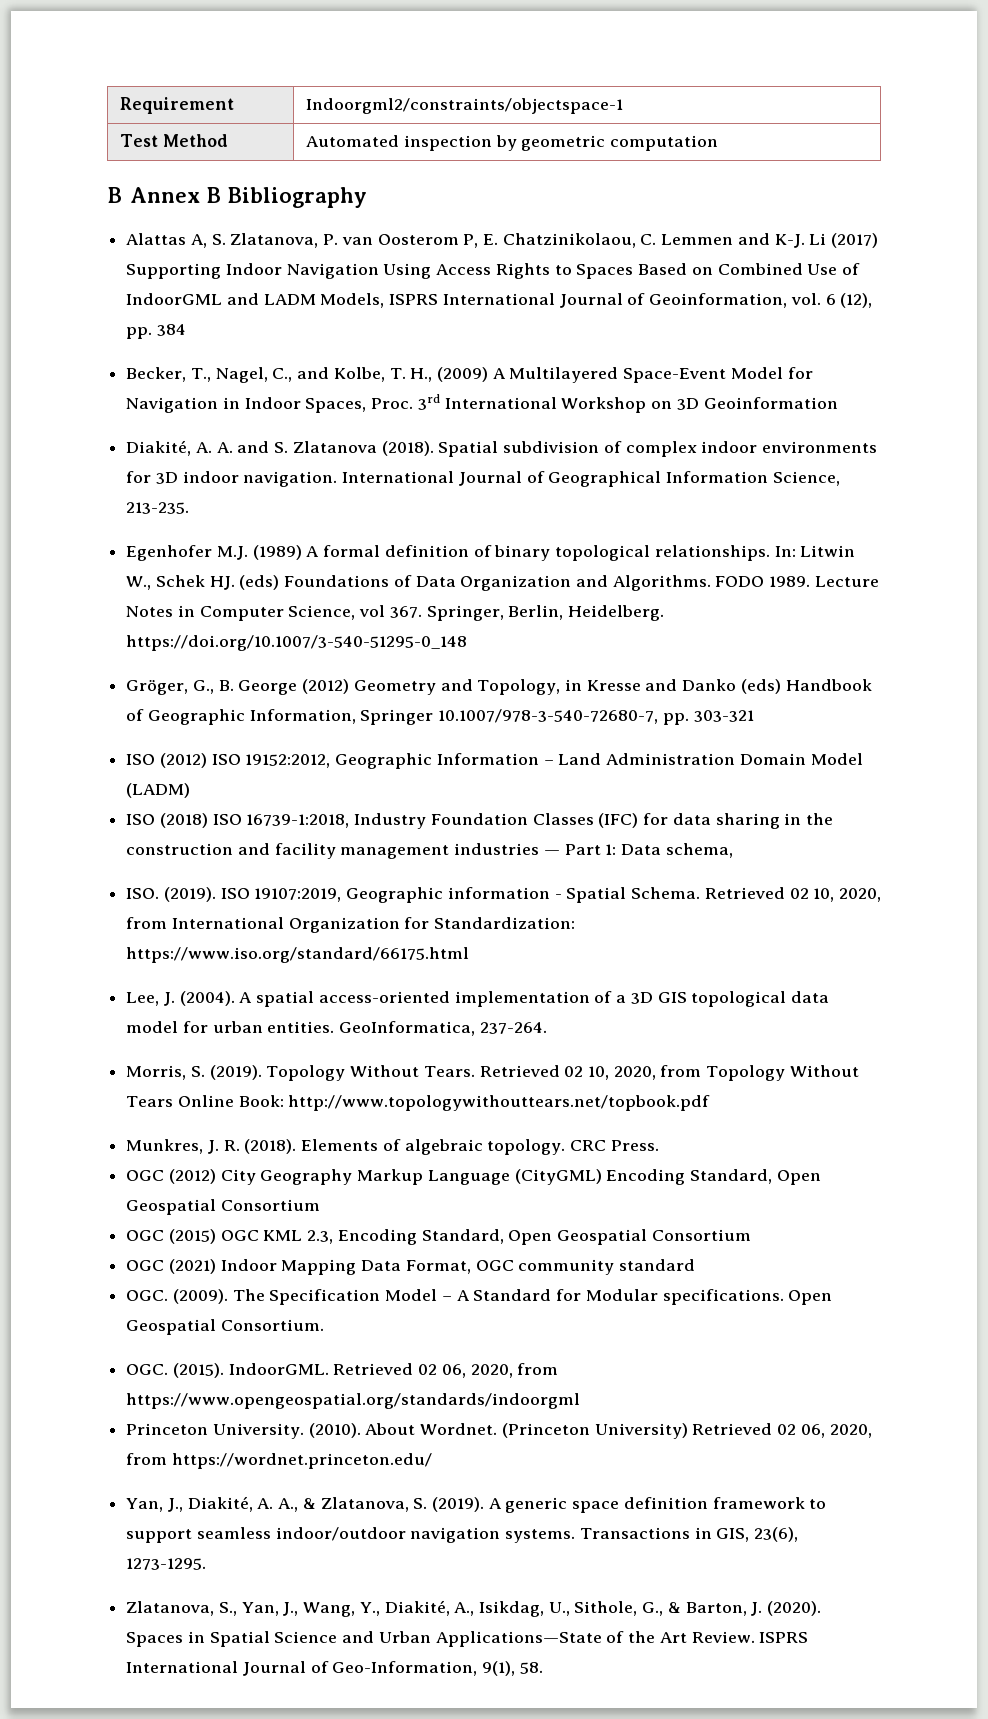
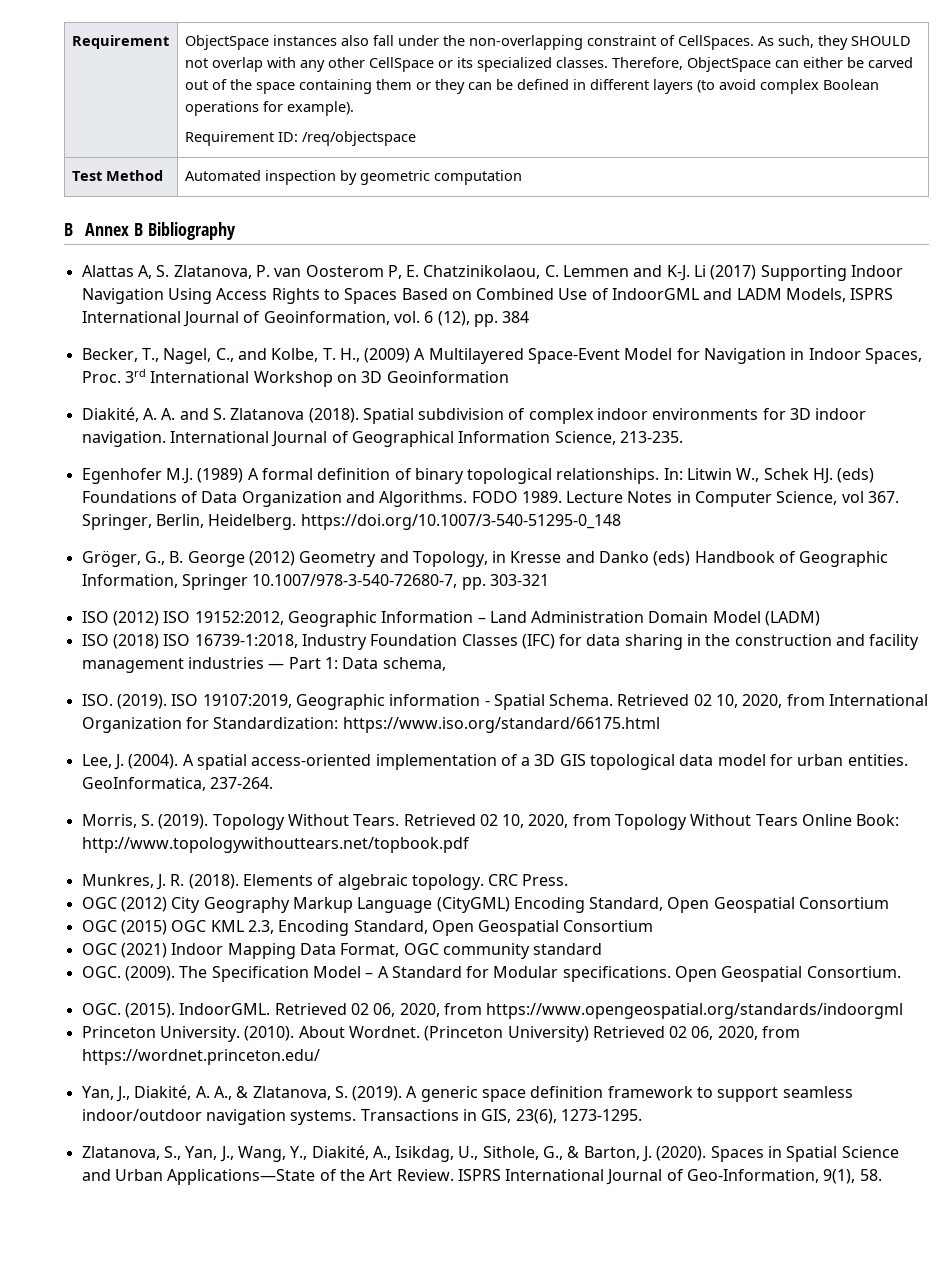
- Indoorgml2/constraints/objectspace-1
+ ObjectSpace instances also fall under the non-overlapping constraint of CellSpaces. As such, they SHOULD not overlap with any other CellSpace or its specialized classes. Therefore, ObjectSpace can either be carved out of the space containing them or they can be defined in different layers (to avoid complex Boolean operations for example).
+ Requirement ID: /req/objectspace

